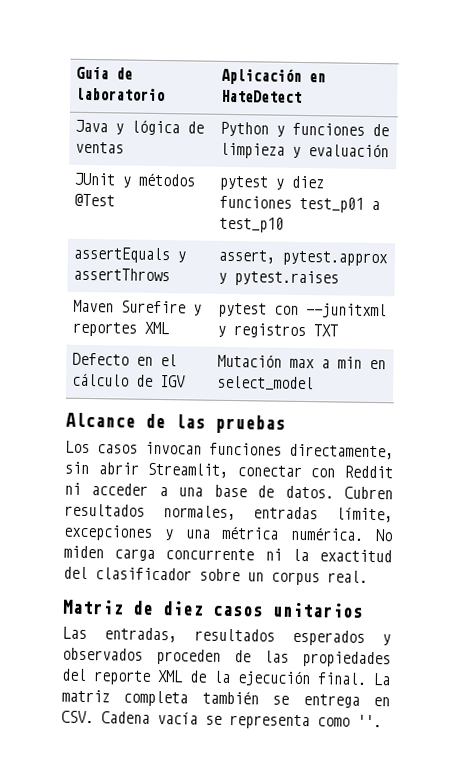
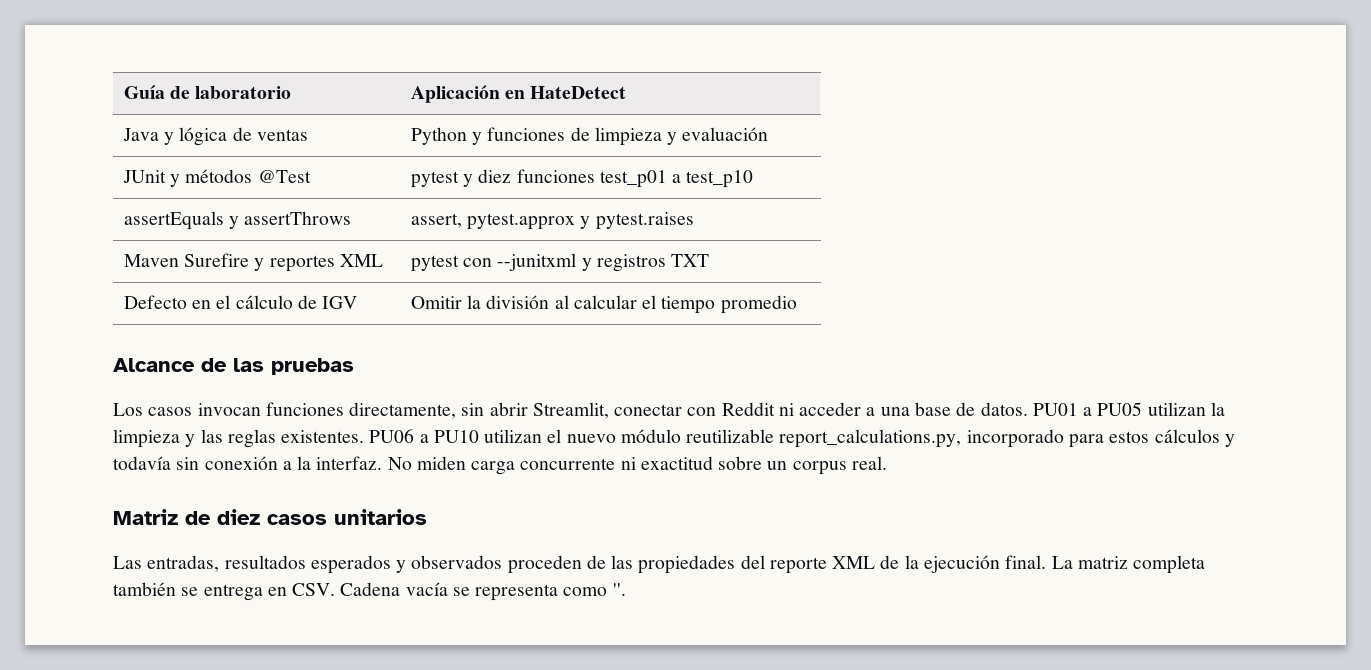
- Defecto en el cálculo de IGV | Mutación max a min en select_model
+ Defecto en el cálculo de IGV | Omitir la división al calcular el tiempo promedio
- Cubren resultados normales, entradas límite, excepciones y una métrica numérica.
+ PU01 a PU05 utilizan la limpieza y las reglas existentes. PU06 a PU10 utilizan el nuevo módulo reutilizable report_calculations.py, incorporado para estos cálculos y todavía sin conexión a la interfaz.
- No miden carga concurrente ni la exactitud del clasificador sobre un corpus real.
+ No miden carga concurrente ni exactitud sobre un corpus real.

